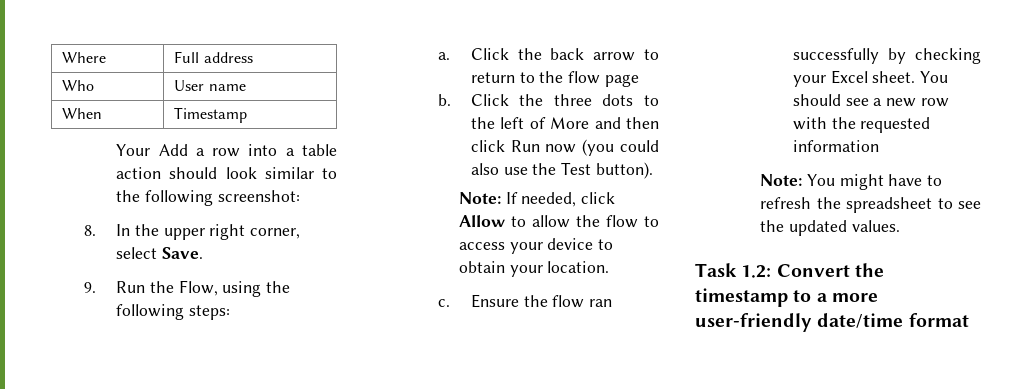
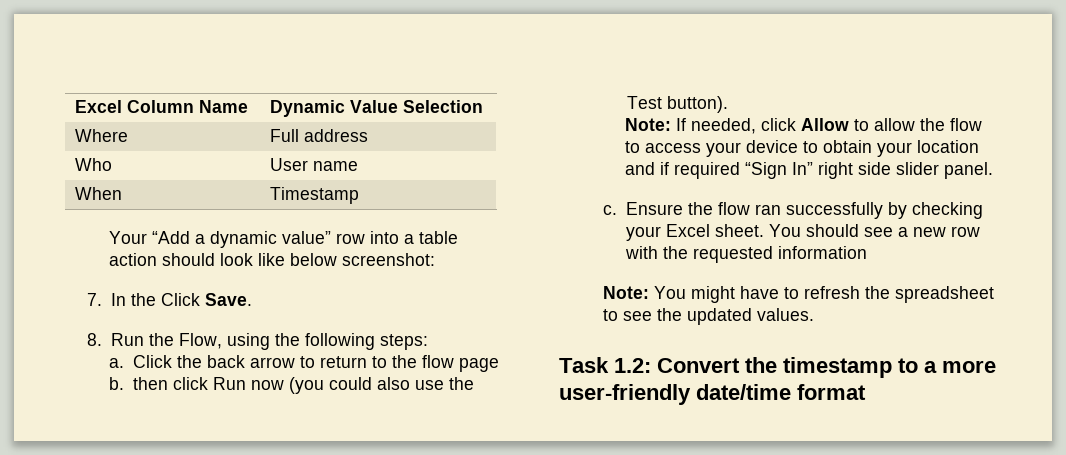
+ Excel Column Name | Dynamic Value Selection
- Your Add a row into a table action should look similar to the following screenshot:
+ Your “Add a dynamic value” row into a table action should look like below screenshot:
- 8. In the upper right corner, select Save.
+ 7. In the Click Save.
- 9. Run the Flow, using the following steps:
+ 8. Run the Flow, using the following steps:
- b. Click the three dots to the left of More and then click Run now (you could also use the Test button).
+ b. then click Run now (you could also use the Test button).
- Note: If needed, click Allow to allow the flow to access your device to obtain your location.
+ Note: If needed, click Allow to allow the flow to access your device to obtain your location and if required “Sign In” right side slider panel.

